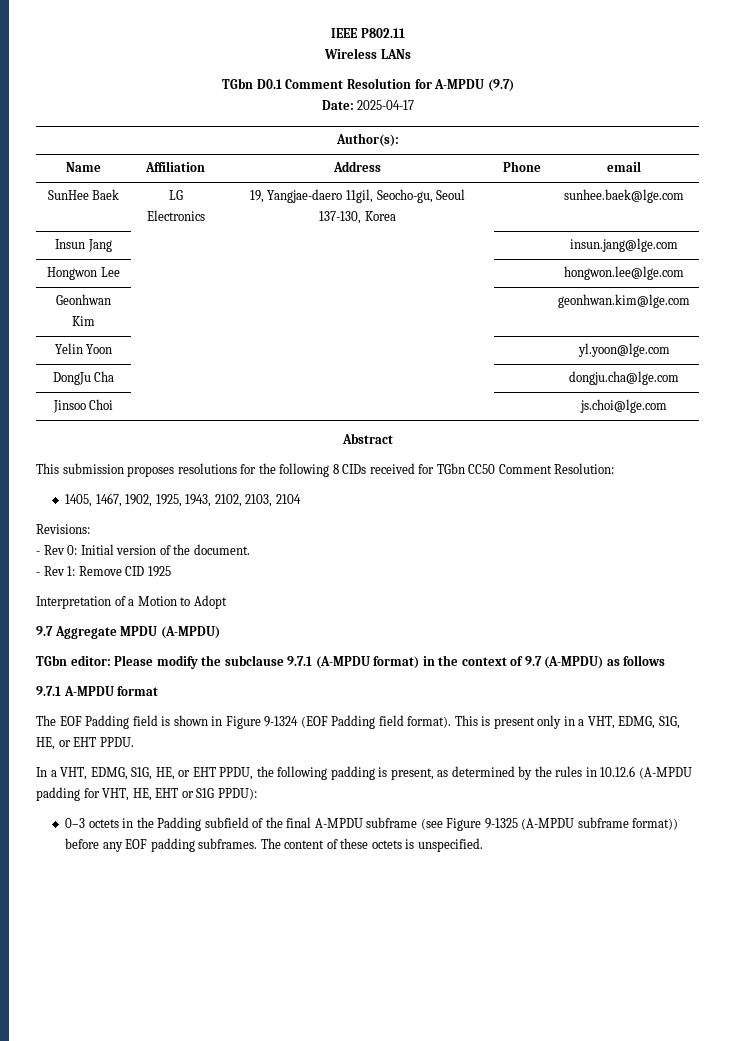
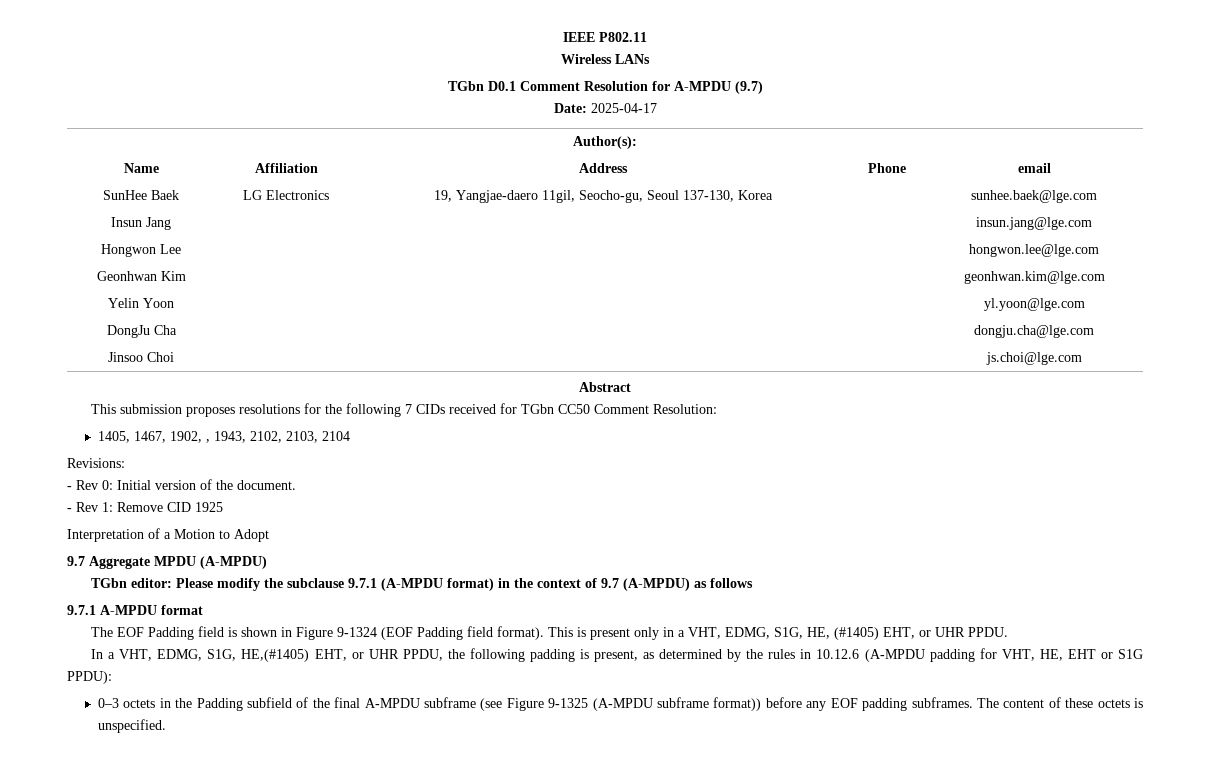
- This submission proposes resolutions for the following 8 CIDs received for TGbn CC50 Comment Resolution:
+ This submission proposes resolutions for the following 7 CIDs received for TGbn CC50 Comment Resolution:
- 1405, 1467, 1902, 1925, 1943, 2102, 2103, 2104
+ 1405, 1467, 1902, , 1943, 2102, 2103, 2104
- This is present only in a VHT, EDMG, S1G, HE, or EHT PPDU.
+ This is present only in a VHT, EDMG, S1G, HE, (#1405) EHT, or UHR PPDU.
- In a VHT, EDMG, S1G, HE, or EHT PPDU, the following padding is present, as determined by the rules in 10.12.6 (A-MPDU padding for VHT, HE, EHT or S1G PPDU):
+ In a VHT, EDMG, S1G, HE,(#1405) EHT, or UHR PPDU, the following padding is present, as determined by the rules in 10.12.6 (A-MPDU padding for VHT, HE, EHT or S1G PPDU):

